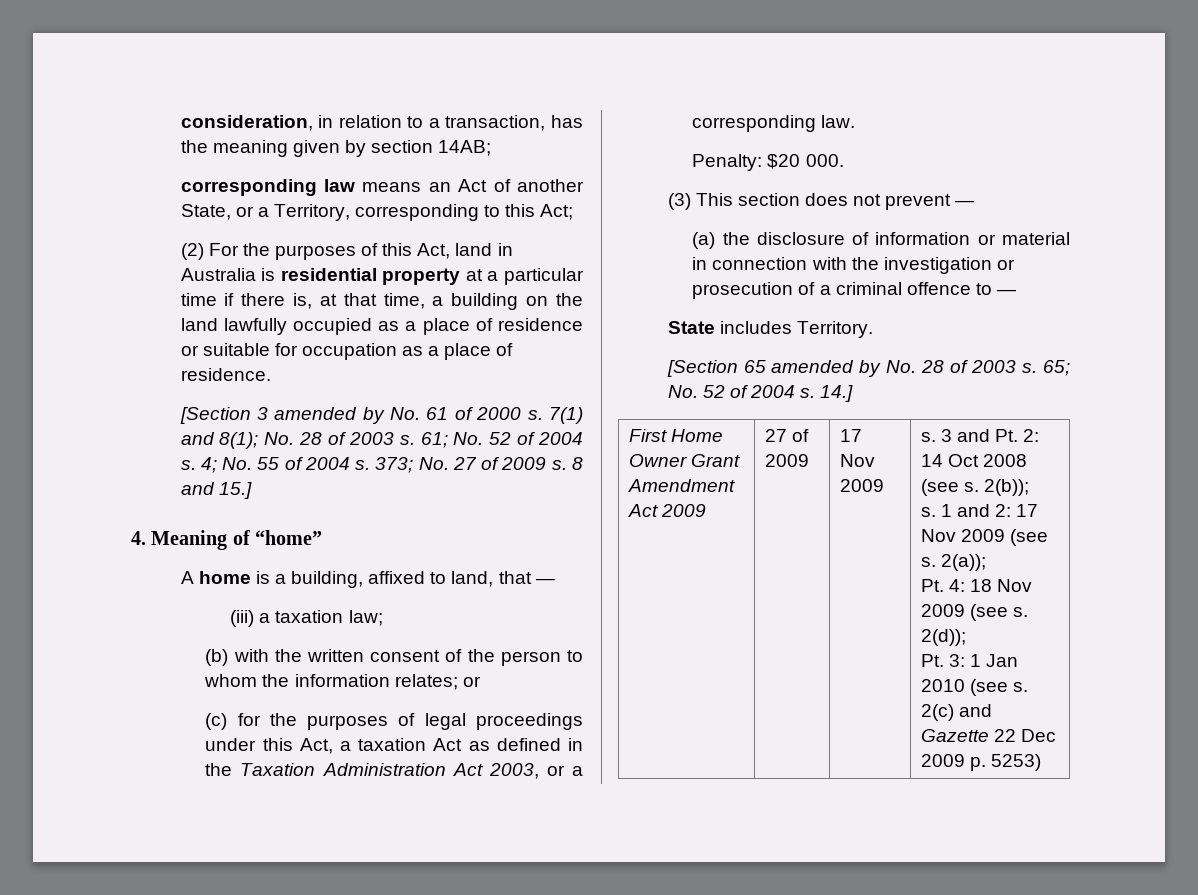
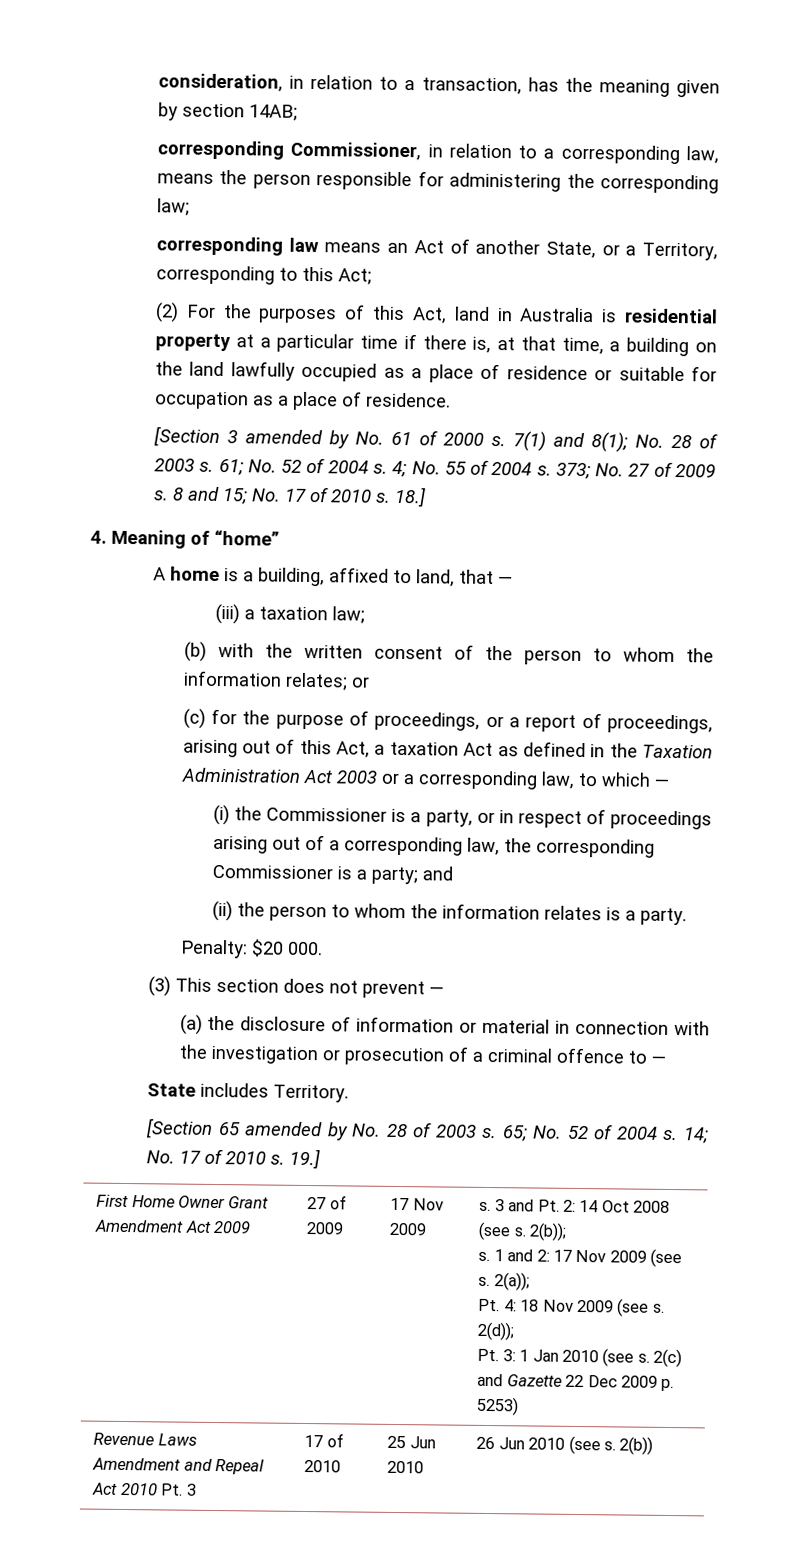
+ corresponding Commissioner, in relation to a corresponding law, means the person responsible for administering the corresponding law;
- 8 and 15.]
+ 8 and 15; No. 17 of 2010 s. 18.]
- (c) for the purposes of legal proceedings under this Act, a taxation Act as defined in the Taxation Administration Act 2003, or a corresponding law.
+ (c) for the purpose of proceedings, or a report of proceedings, arising out of this Act, a taxation Act as defined in the Taxation Administration Act 2003 or a corresponding law, to which —
+ (i) the Commissioner is a party, or in respect of proceedings arising out of a corresponding law, the corresponding Commissioner is a party; and
+ (ii) the person to whom the information relates is a party.
- 14.]
+ 14; No. 17 of 2010 s. 19.]
+ Revenue Laws Amendment and Repeal Act 2010 Pt. 3 | 17 of 2010 | 25 Jun 2010 | 26 Jun 2010 (see s. 2(b))

